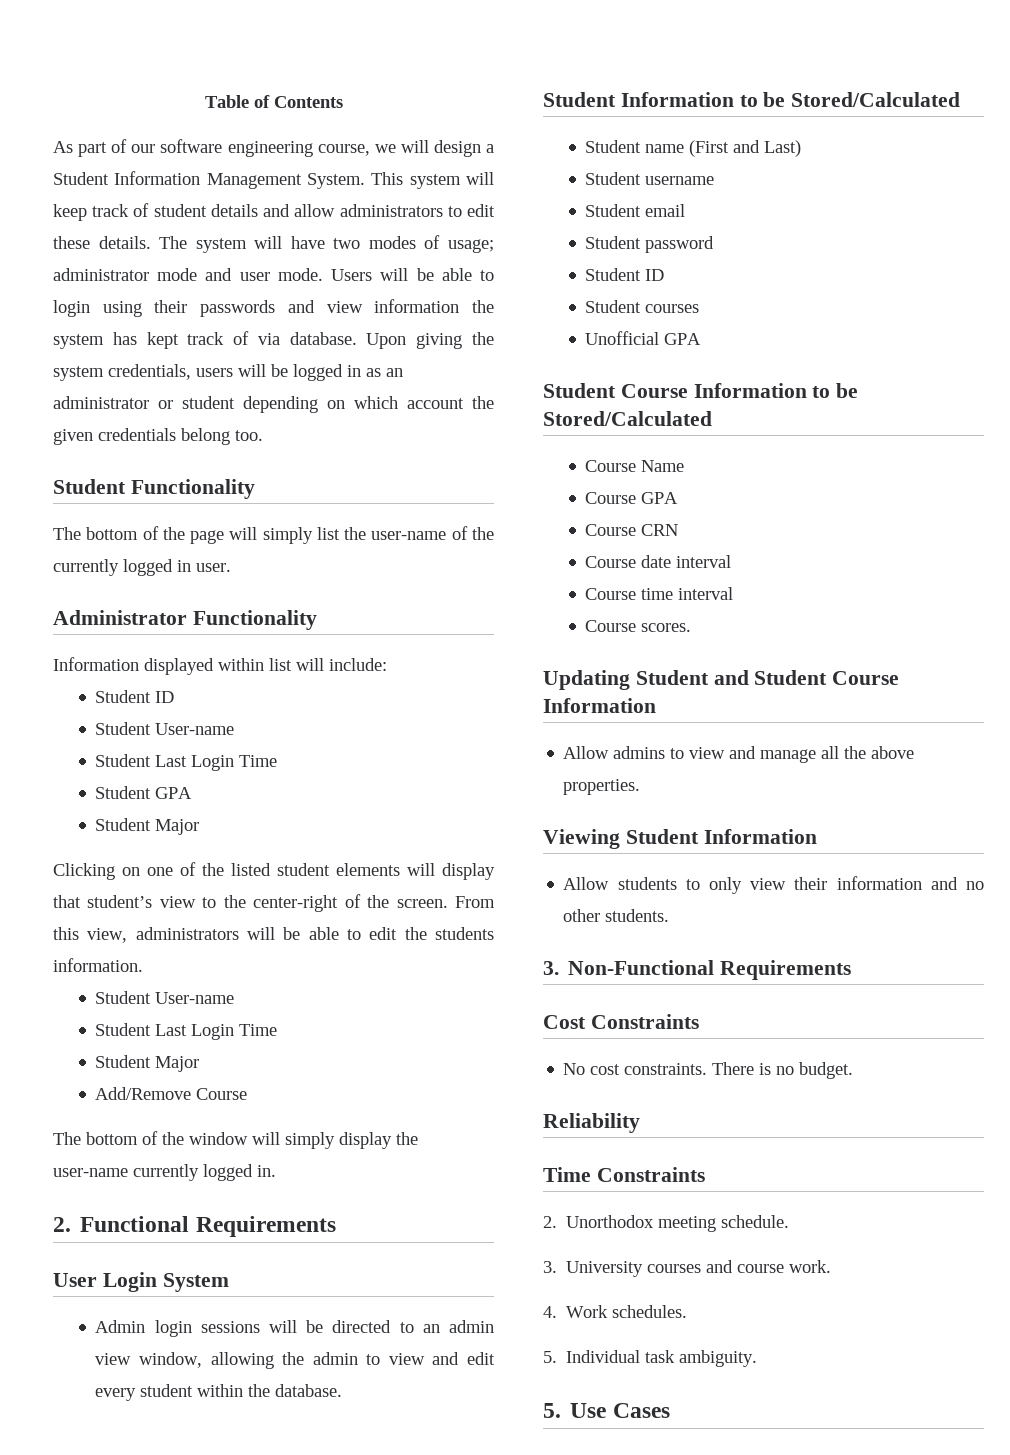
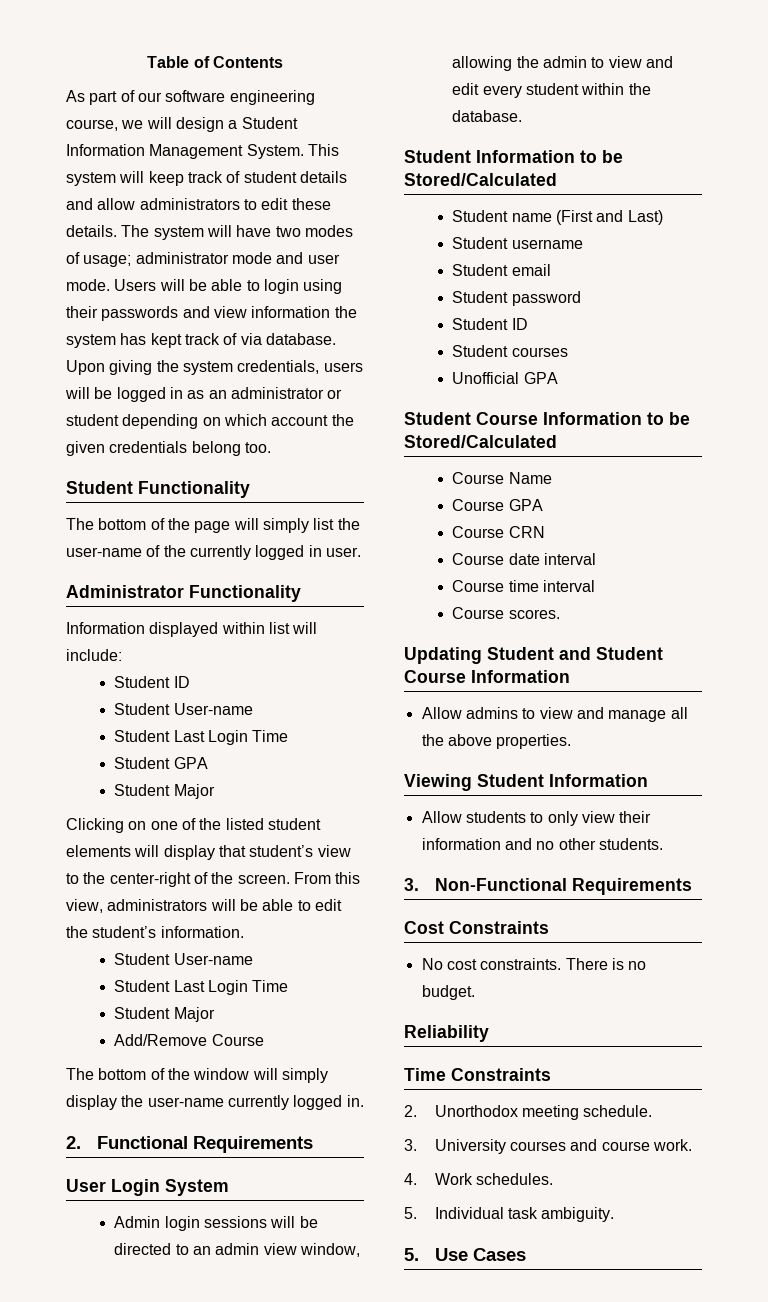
- From this view, administrators will be able to edit the students information.
+ From this view, administrators will be able to edit the student’s information.

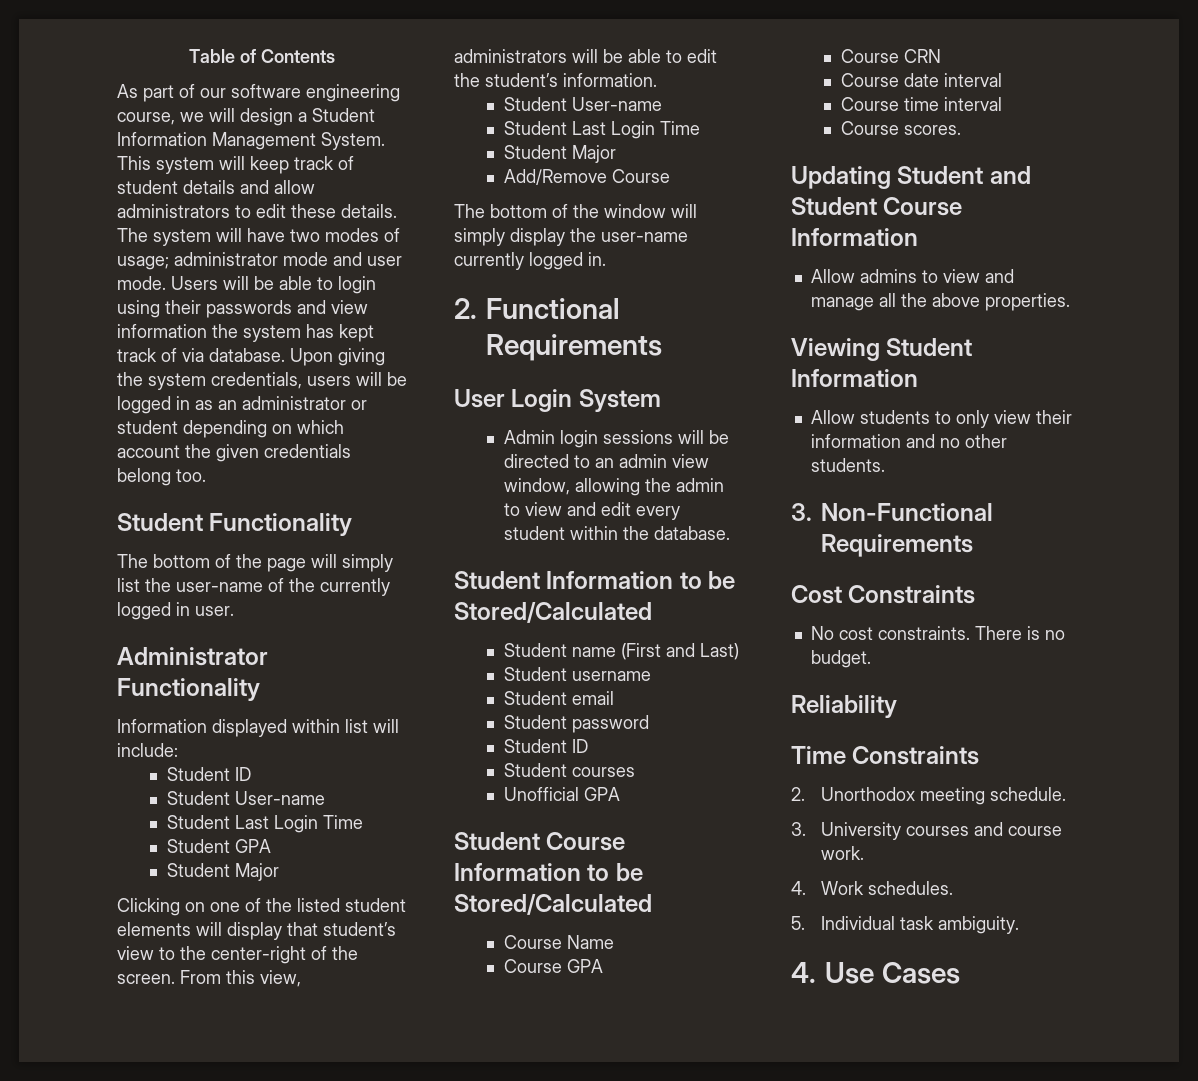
- 5. Use Cases
+ 4. Use Cases

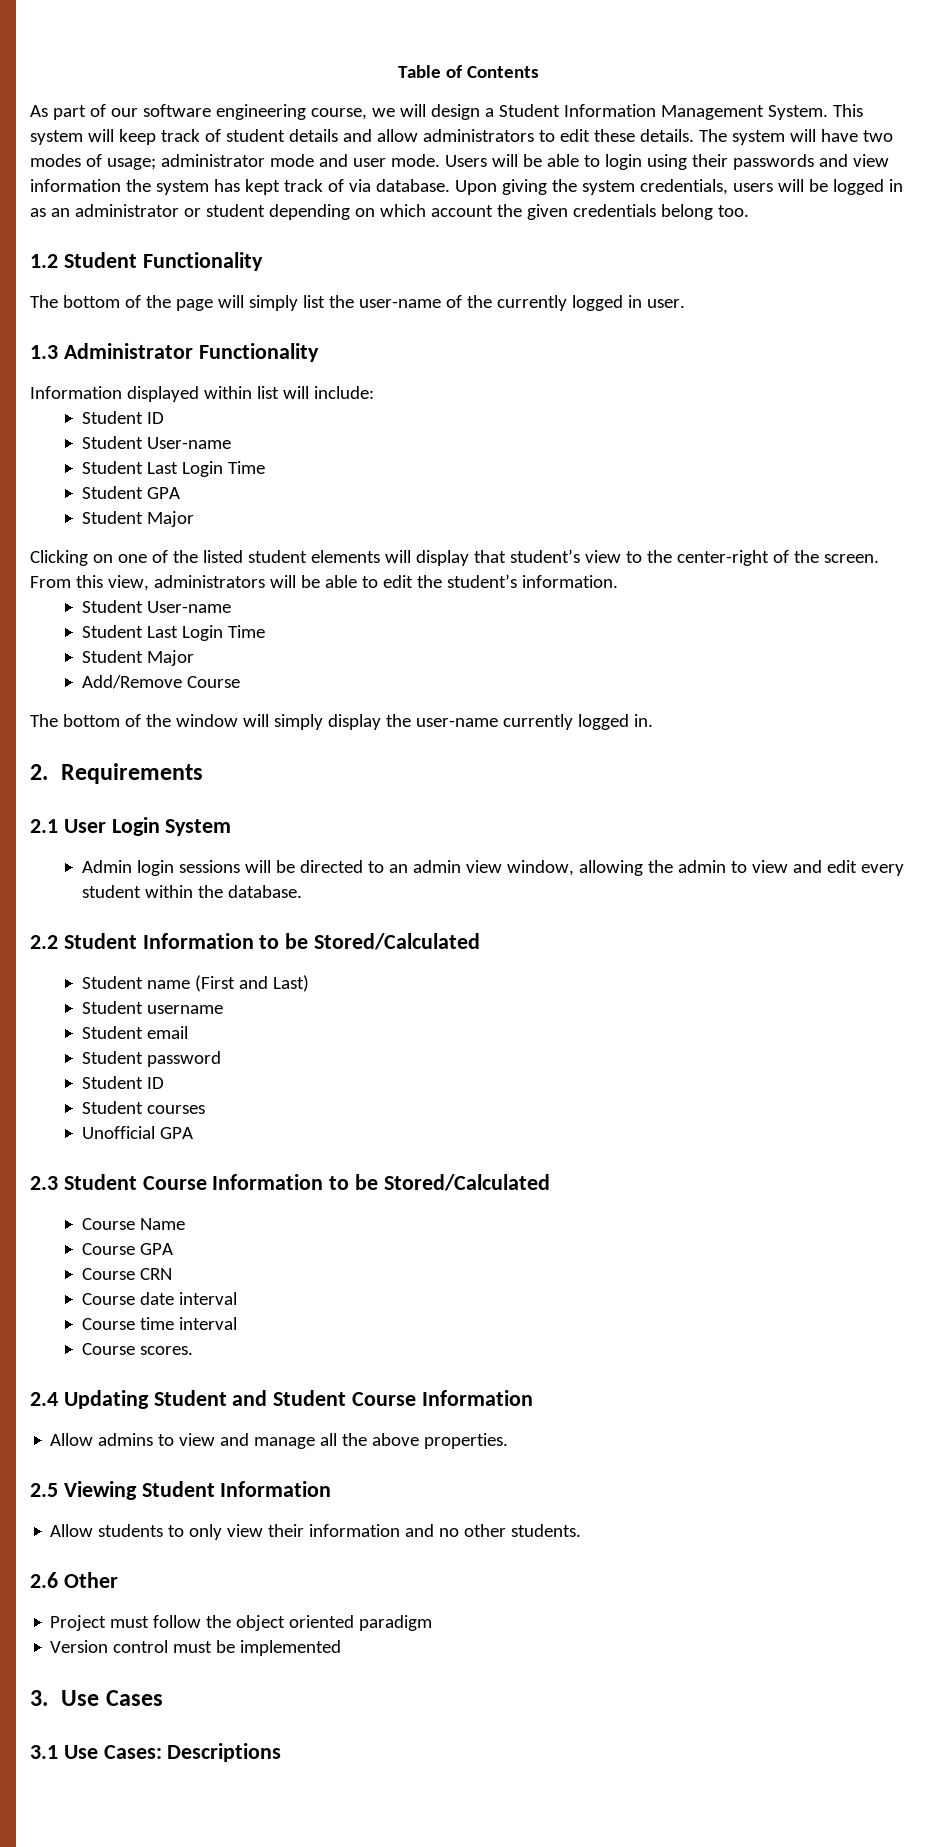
- Student Functionality
+ 1.2 Student Functionality
- Administrator Functionality
+ 1.3 Administrator Functionality
- 2. Functional Requirements
- User Login System
+ 2. Requirements
+ 2.1 User Login System
- Student Information to be Stored/Calculated
+ 2.2 Student Information to be Stored/Calculated
- Student Course Information to be Stored/Calculated
+ 2.3 Student Course Information to be Stored/Calculated
- Updating Student and Student Course Information
+ 2.4 Updating Student and Student Course Information
- Viewing Student Information
+ 2.5 Viewing Student Information
- 3. Non-Functional Requirements
- Cost Constraints
- No cost constraints. There is no budget.
- Reliability
- Time Constraints
- 2. Unorthodox meeting schedule.
- 3. University courses and course work.
- 4. Work schedules.
- 5. Individual task ambiguity.
- 4. Use Cases
+ 2.6 Other
+ Project must follow the object oriented paradigm
+ Version control must be implemented
+ 3. Use Cases
+ 3.1 Use Cases: Descriptions

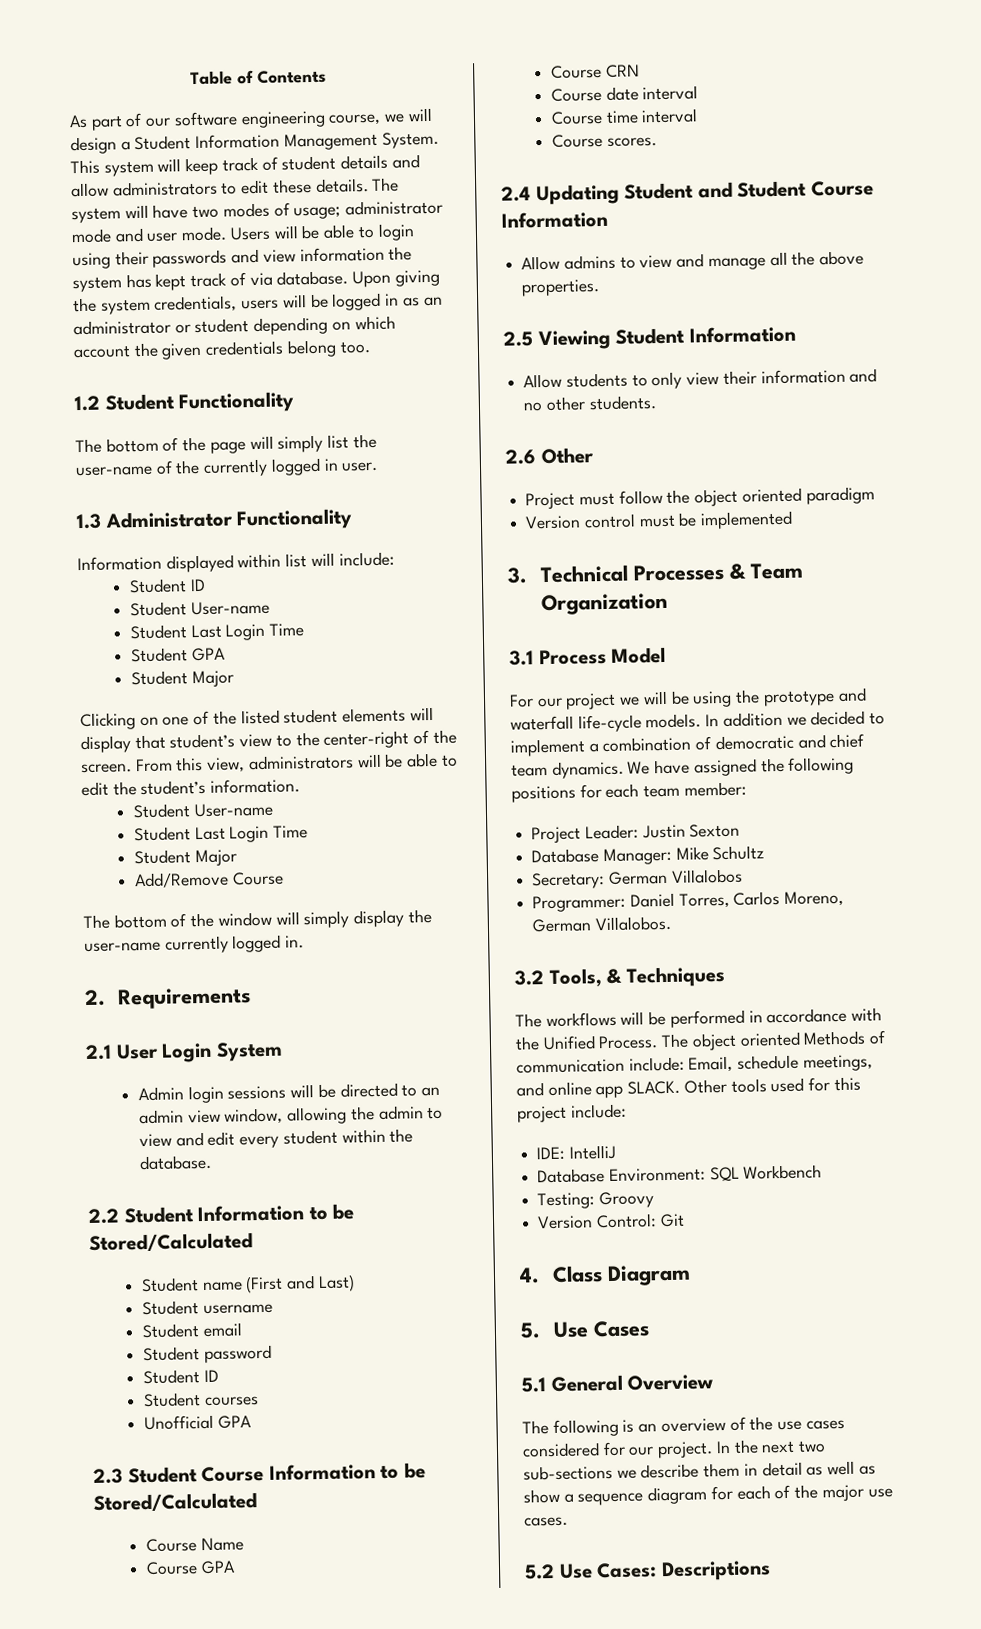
- 3. Use Cases
- 3.1 Use Cases: Descriptions
+ 3. Technical Processes & Team Organization
+ 3.1 Process Model
+ For our project we will be using the prototype and waterfall life-cycle models. In addition we decided to implement a combination of democratic and chief team dynamics. We have assigned the following positions for each team member:
+ Project Leader: Justin Sexton
+ Database Manager: Mike Schultz
+ Secretary: German Villalobos
+ Programmer: Daniel Torres, Carlos Moreno, German Villalobos.
+ 3.2 Tools, & Techniques
+ The workflows will be performed in accordance with the Unified Process. The object oriented Methods of communication include: Email, schedule meetings, and online app SLACK. Other tools used for this project include:
+ IDE: IntelliJ
+ Database Environment: SQL Workbench
+ Testing: Groovy
+ Version Control: Git
+ 4. Class Diagram
+ 5. Use Cases
+ 5.1 General Overview
+ The following is an overview of the use cases considered for our project. In the next two sub-sections we describe them in detail as well as show a sequence diagram for each of the major use cases.
+ 5.2 Use Cases: Descriptions

